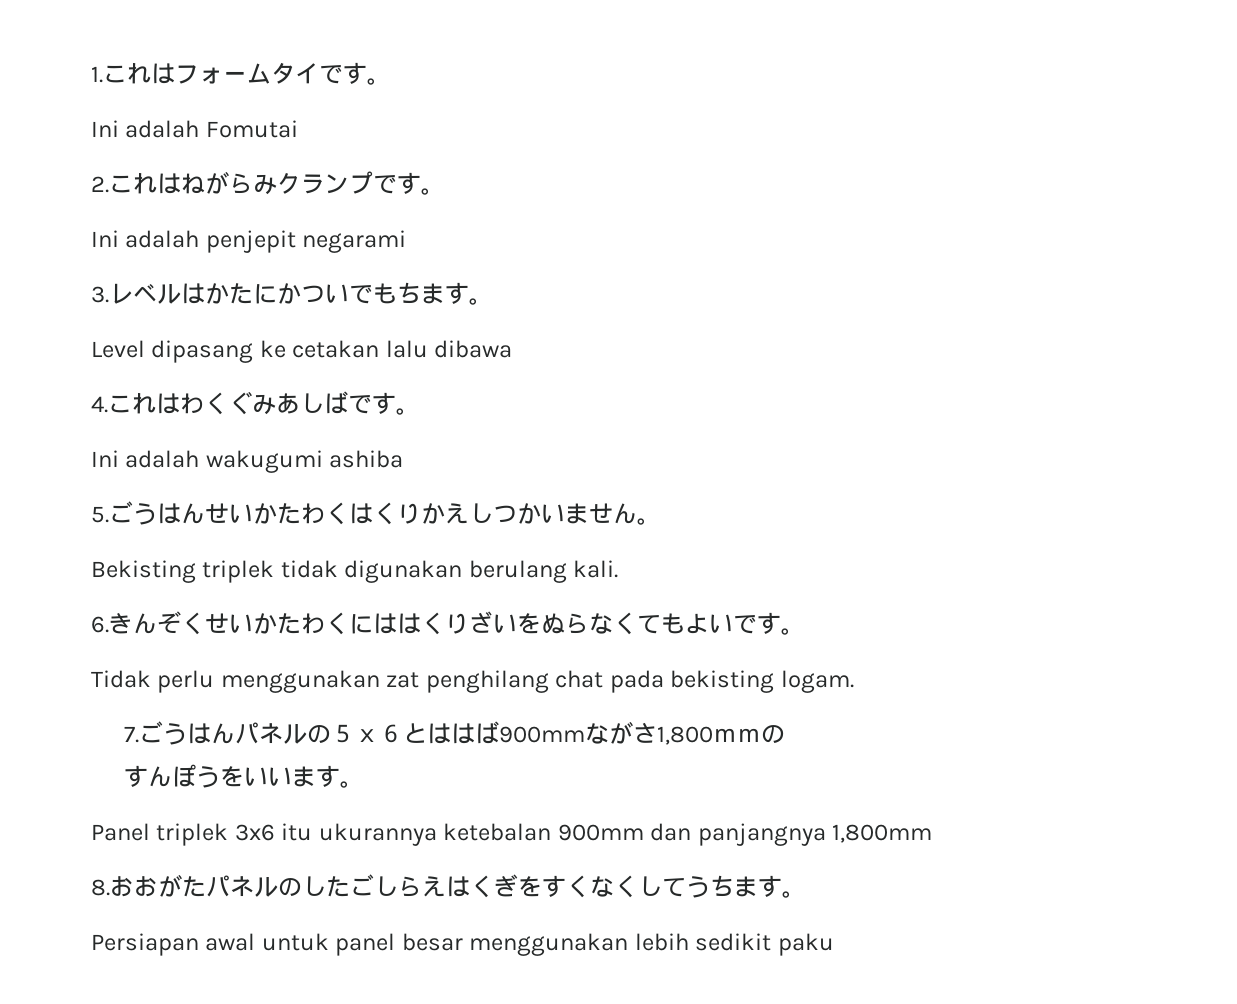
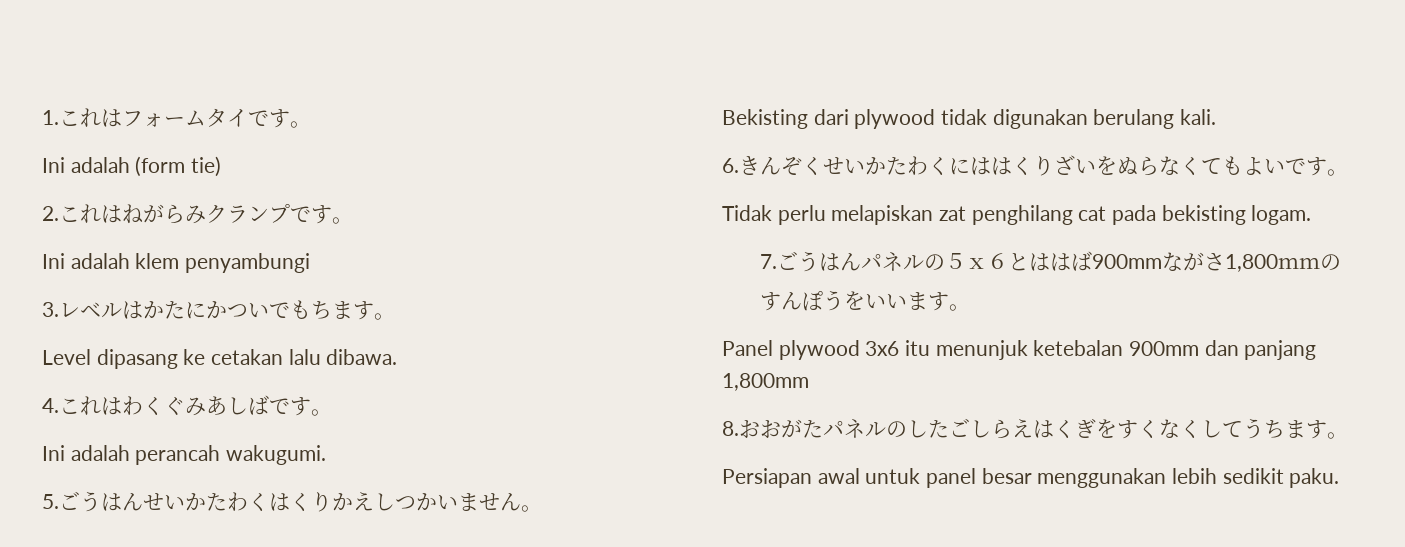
- Ini adalah Fomutai
+ Ini adalah (form tie)
- Ini adalah penjepit negarami
+ Ini adalah klem penyambungi
- Level dipasang ke cetakan lalu dibawa
+ Level dipasang ke cetakan lalu dibawa.
- Ini adalah wakugumi ashiba
+ Ini adalah perancah wakugumi.
- Bekisting triplek tidak digunakan berulang kali.
+ Bekisting dari plywood tidak digunakan berulang kali.
- Tidak perlu menggunakan zat penghilang chat pada bekisting logam.
+ Tidak perlu melapiskan zat penghilang cat pada bekisting logam.
- Panel triplek 3x6 itu ukurannya ketebalan 900mm dan panjangnya 1,800mm
+ Panel plywood 3x6 itu menunjuk ketebalan 900mm dan panjang 1,800mm
- Persiapan awal untuk panel besar menggunakan lebih sedikit paku
+ Persiapan awal untuk panel besar menggunakan lebih sedikit paku.

